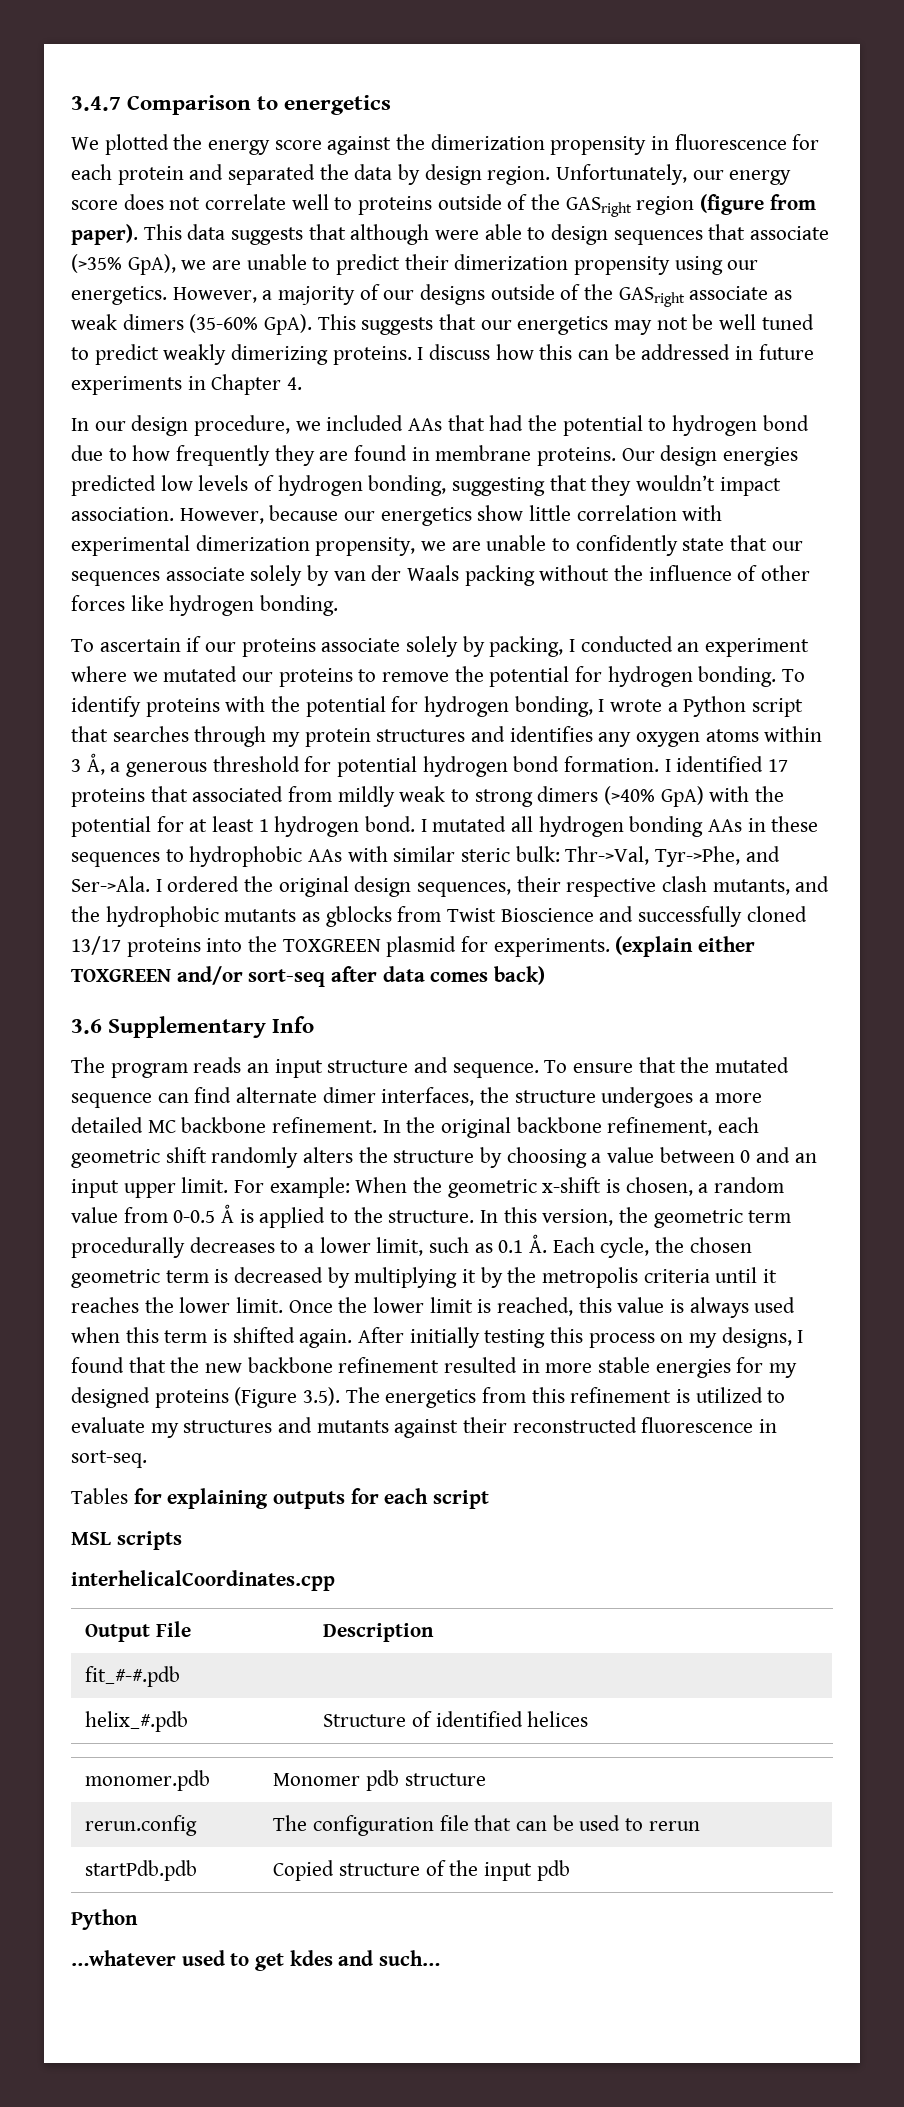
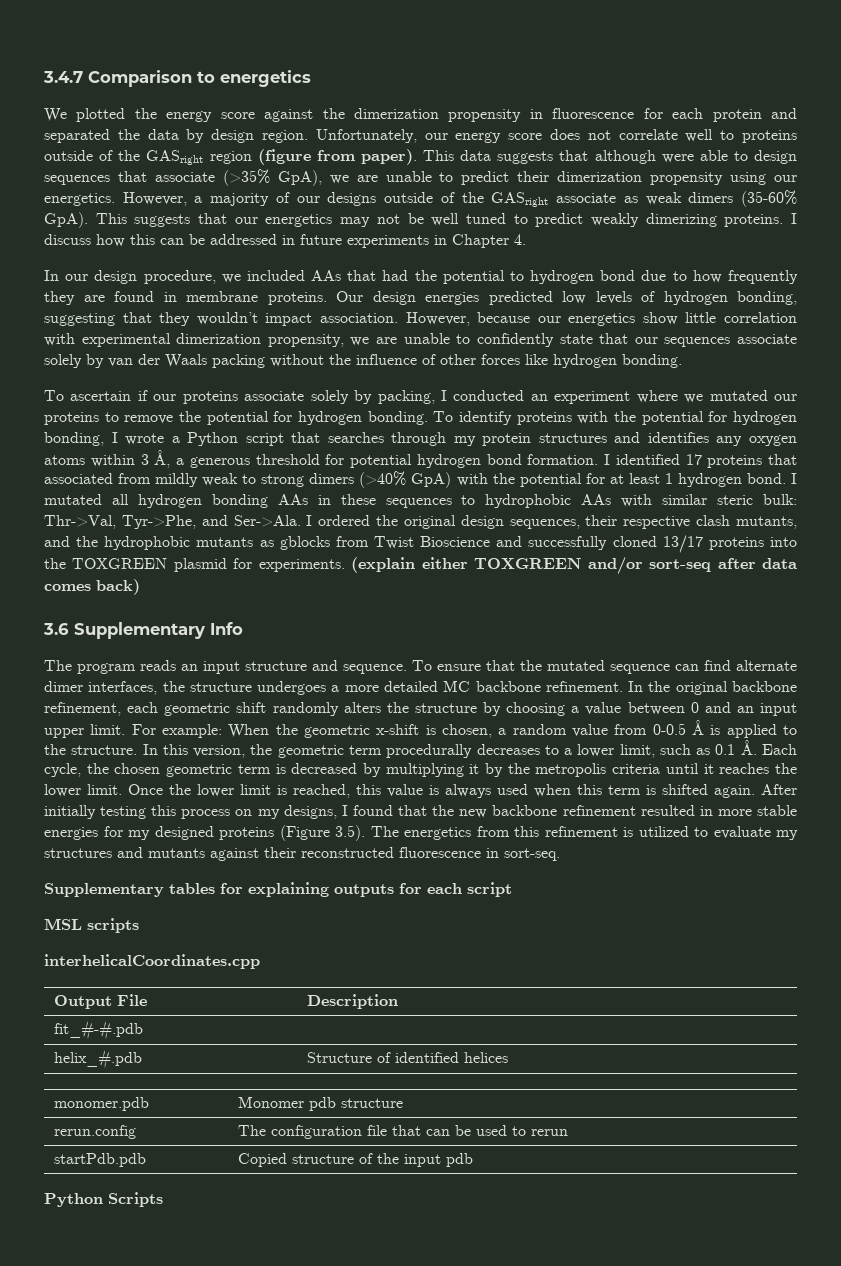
- Tables for explaining outputs for each script
+ Supplementary tables for explaining outputs for each script
  startPdb.pdb | Copied structure of the input pdb
- Python
- …whatever used to get kdes and such…
+ Python Scripts

